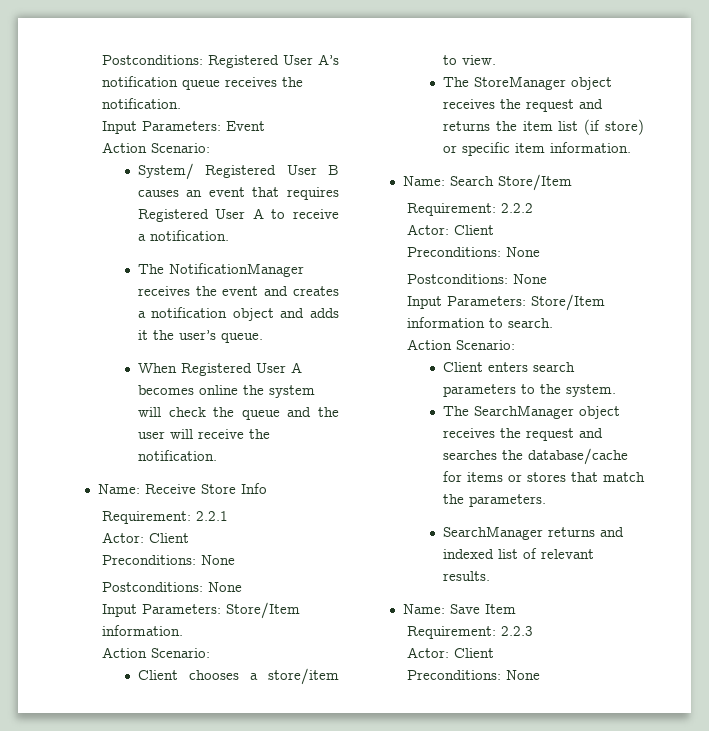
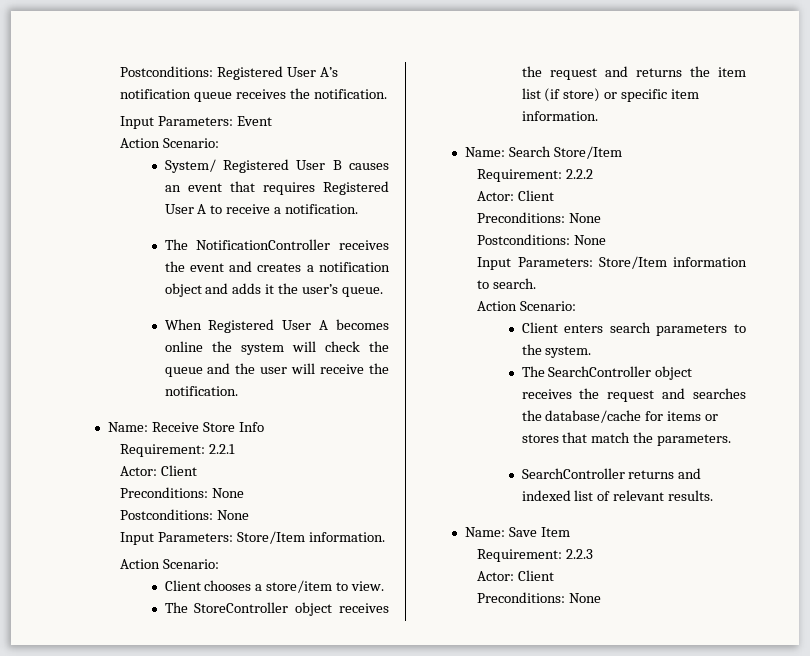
- The NotificationManager receives the event and creates a notification object and adds it the user’s queue.
+ The NotificationController receives the event and creates a notification object and adds it the user’s queue.
- The StoreManager object receives the request and returns the item list (if store) or specific item information.
+ The StoreController object receives the request and returns the item list (if store) or specific item information.
- The SearchManager object receives the request and searches the database/cache for items or stores that match the parameters.
+ The SearchController object receives the request and searches the database/cache for items or stores that match the parameters.
- SearchManager returns and indexed list of relevant results.
+ SearchController returns and indexed list of relevant results.

